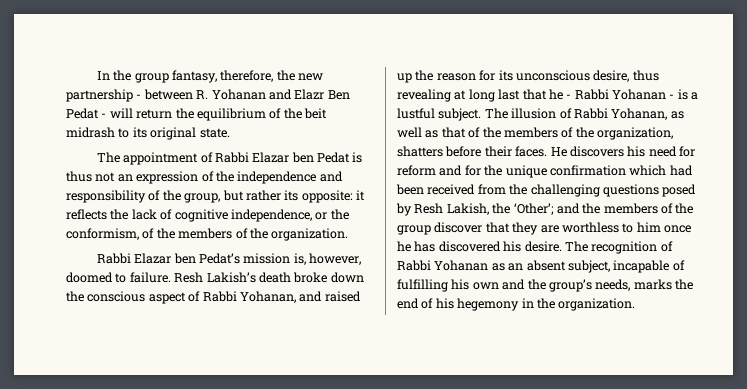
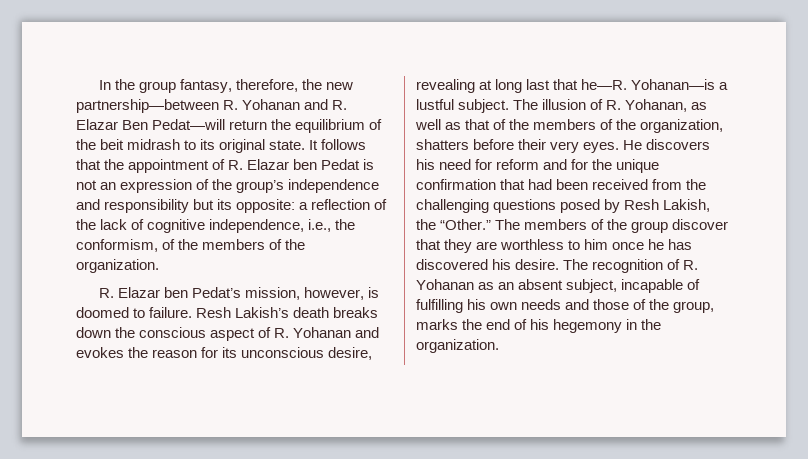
- In the group fantasy, therefore, the new partnership - between R. Yohanan and Elazr Ben Pedat - will return the equilibrium of the beit midrash to its original state.
- The appointment of Rabbi Elazar ben Pedat is thus not an expression of the independence and responsibility of the group, but rather its opposite: it reflects the lack of cognitive independence, or the conformism, of the members of the organization.
+ In the group fantasy, therefore, the new partnership—between R. Yohanan and R. Elazar Ben Pedat—will return the equilibrium of the beit midrash to its original state. It follows that the appointment of R. Elazar ben Pedat is not an expression of the group’s independence and responsibility but its opposite: a reflection of the lack of cognitive independence, i.e., the conformism, of the members of the organization.
- Rabbi Elazar ben Pedat’s mission is, however, doomed to failure.
+ R. Elazar ben Pedat’s mission, however, is doomed to failure.
- Resh Lakish’s death broke down the conscious aspect of Rabbi Yohanan, and raised up the reason for its unconscious desire, thus revealing at long last that he - Rabbi Yohanan - is a lustful subject.
+ Resh Lakish’s death breaks down the conscious aspect of R. Yohanan and evokes the reason for its unconscious desire, revealing at long last that he—R. Yohanan—is a lustful subject.
- The illusion of Rabbi Yohanan, as well as that of the members of the organization, shatters before their faces.
+ The illusion of R. Yohanan, as well as that of the members of the organization, shatters before their very eyes.
- He discovers his need for reform and for the unique confirmation which had been received from the challenging questions posed by Resh Lakish, the ‘Other’; and the members of the group discover that they are worthless to him once he has discovered his desire.
+ He discovers his need for reform and for the unique confirmation that had been received from the challenging questions posed by Resh Lakish, the “Other.” The members of the group discover that they are worthless to him once he has discovered his desire.
- The recognition of Rabbi Yohanan as an absent subject, incapable of fulfilling his own and the group’s needs, marks the end of his hegemony in the organization.
+ The recognition of R. Yohanan as an absent subject, incapable of fulfilling his own needs and those of the group, marks the end of his hegemony in the organization.

